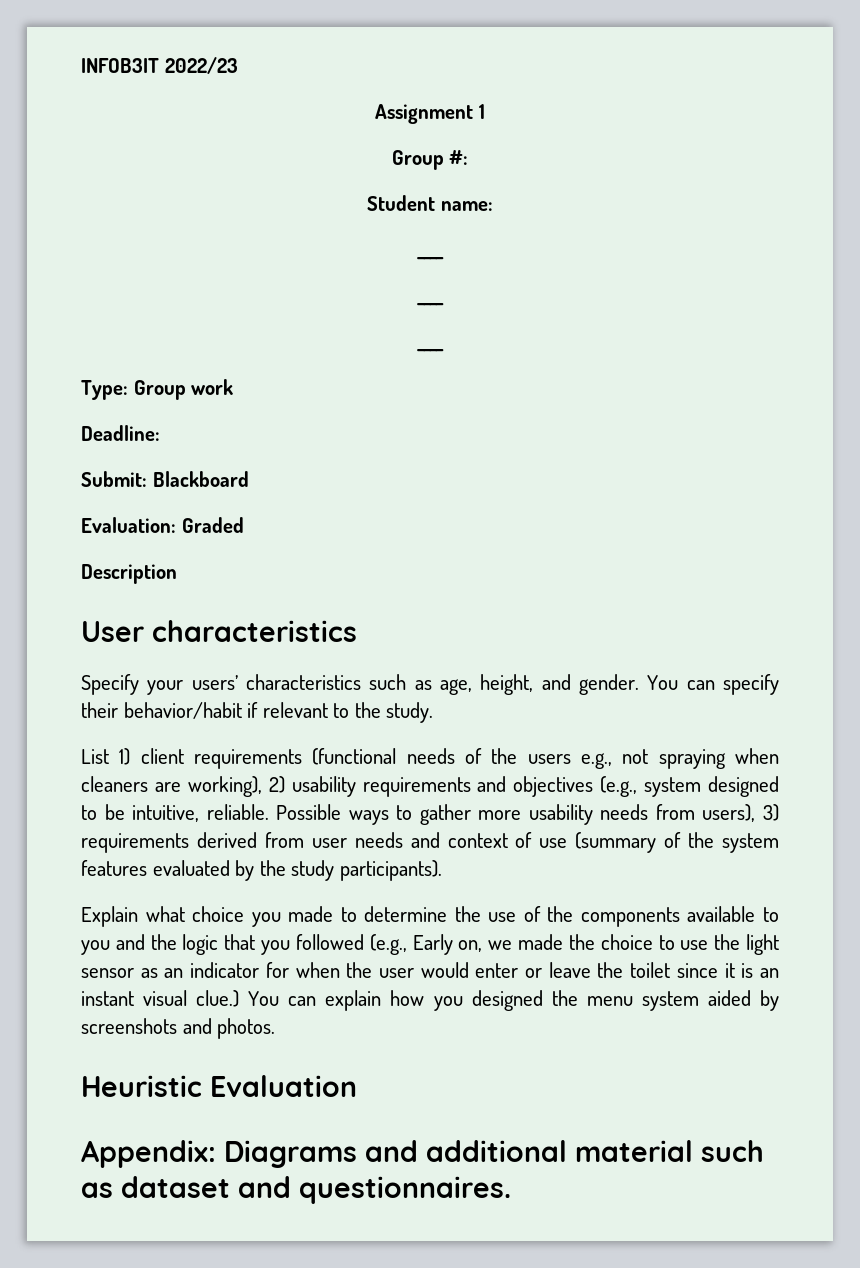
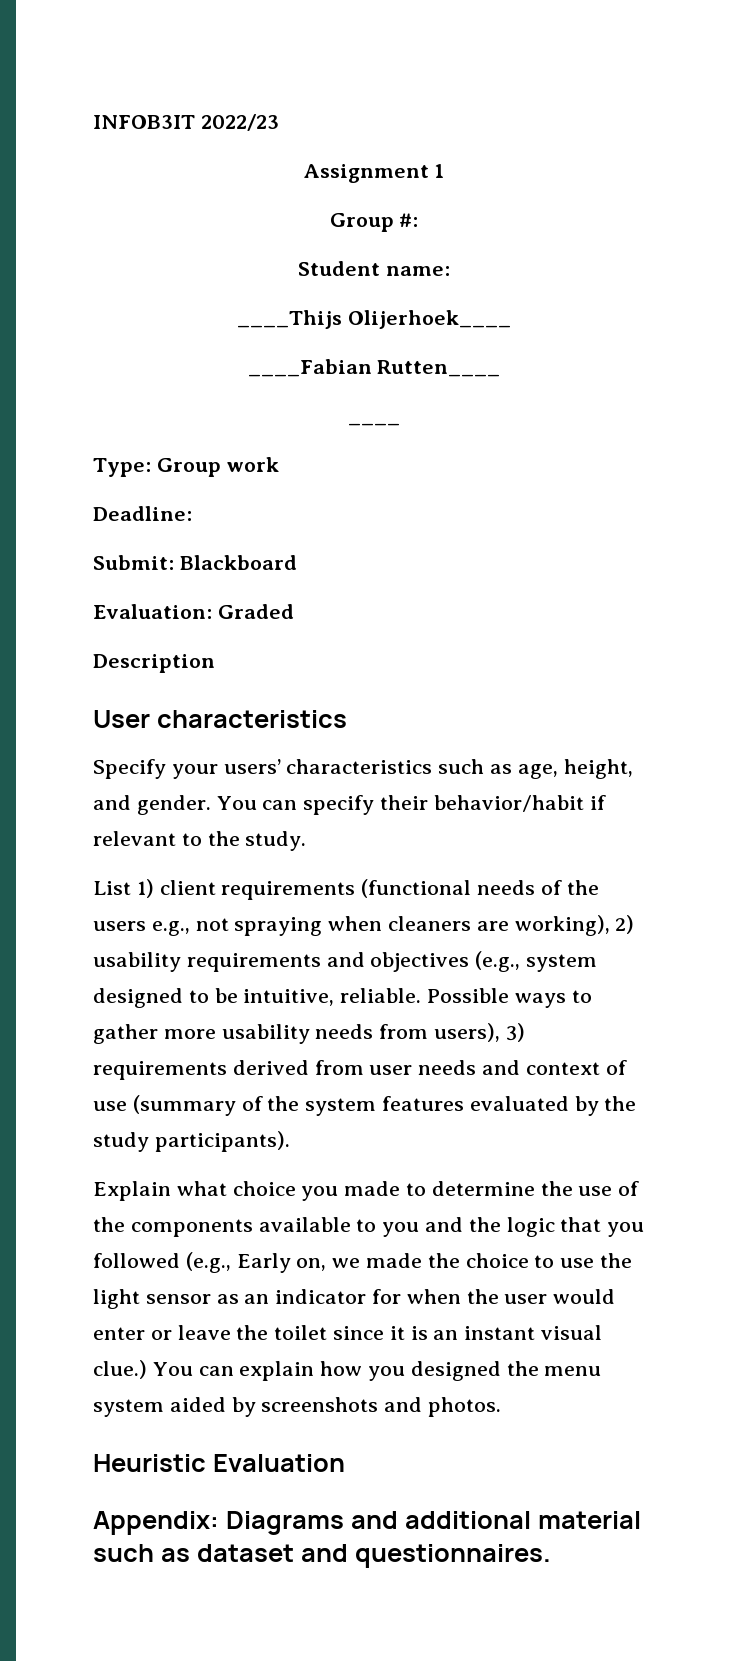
  Student name:
- ____
- ____
+ ____Thijs Olijerhoek____
+ ____Fabian Rutten____

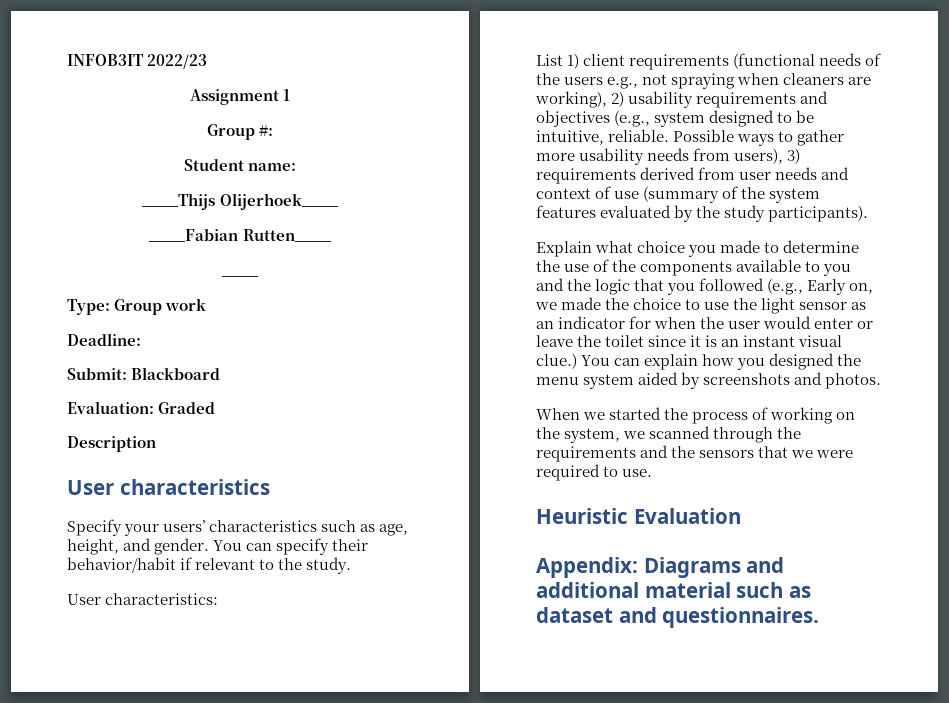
+ User characteristics:
+ When we started the process of working on the system, we scanned through the requirements and the sensors that we were required to use.

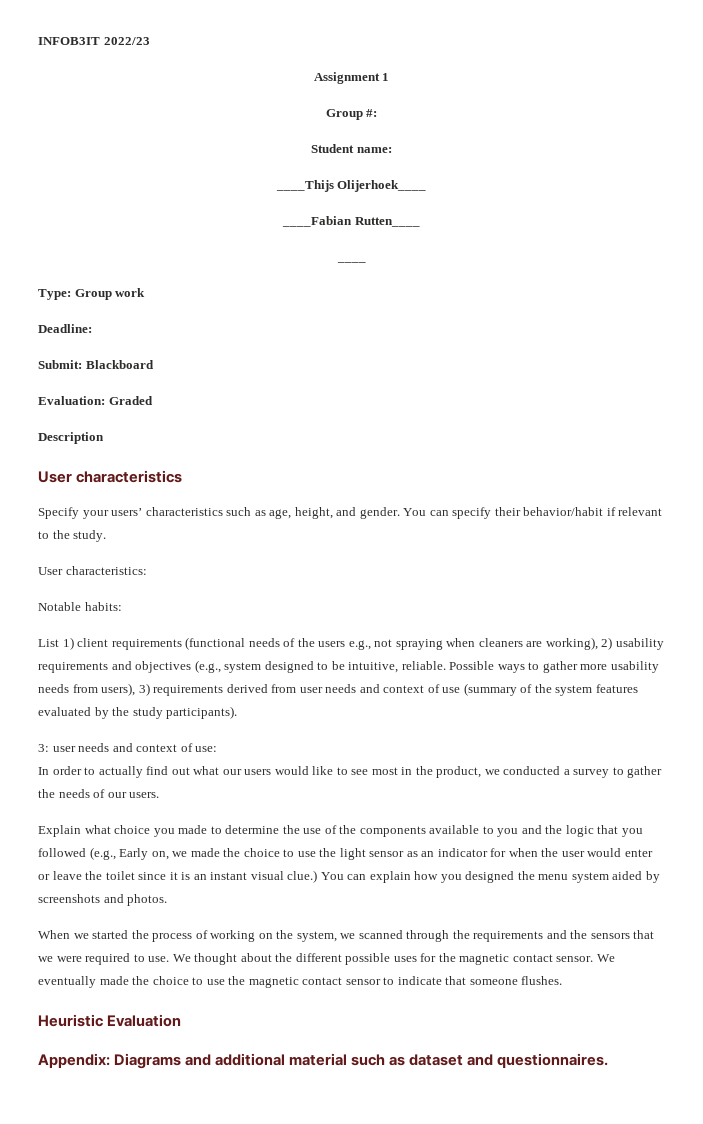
+ Notable habits:
+ 3: user needs and context of use:
+ In order to actually find out what our users would like to see most in the product, we conducted a survey to gather the needs of our users.
+ We thought about the different possible uses for the magnetic contact sensor. We eventually made the choice to use the magnetic contact sensor to indicate that someone flushes.

